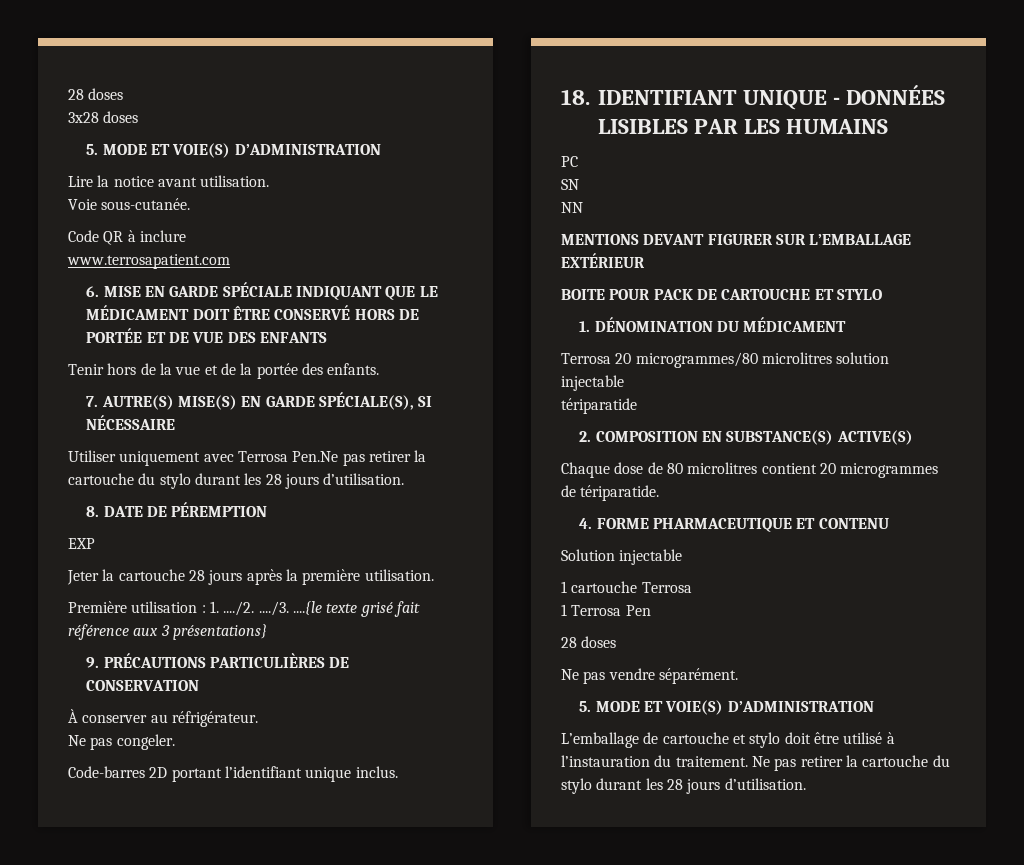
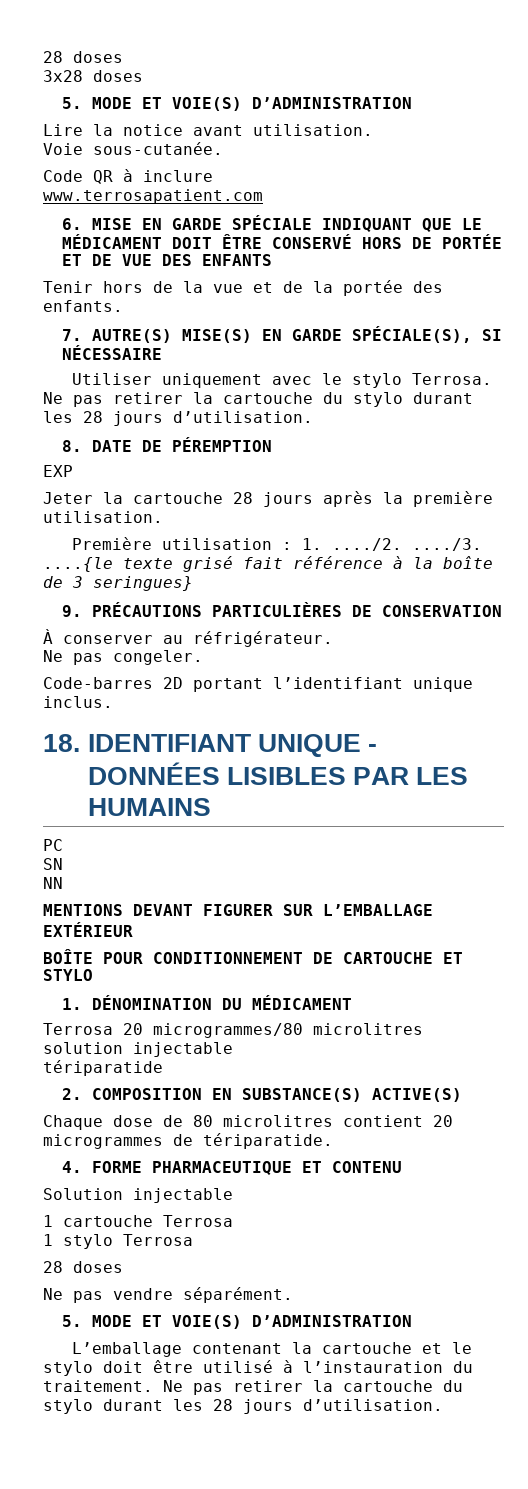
- Utiliser uniquement avec Terrosa Pen.Ne pas retirer la cartouche du stylo durant les 28 jours d’utilisation.
+ Utiliser uniquement avec le stylo Terrosa. Ne pas retirer la cartouche du stylo durant les 28 jours d’utilisation.
- Première utilisation : 1. ..../2. ..../3. ....{le texte grisé fait référence aux 3 présentations}
+ Première utilisation : 1. ..../2. ..../3. ....{le texte grisé fait référence à la boîte de 3 seringues}
- BOITE POUR PACK DE CARTOUCHE ET STYLO
+ BOÎTE POUR CONDITIONNEMENT DE CARTOUCHE ET STYLO
- 1 Terrosa Pen
+ 1 stylo Terrosa
- L’emballage de cartouche et stylo doit être utilisé à l’instauration du traitement.
+ L’emballage contenant la cartouche et le stylo doit être utilisé à l’instauration du traitement.

